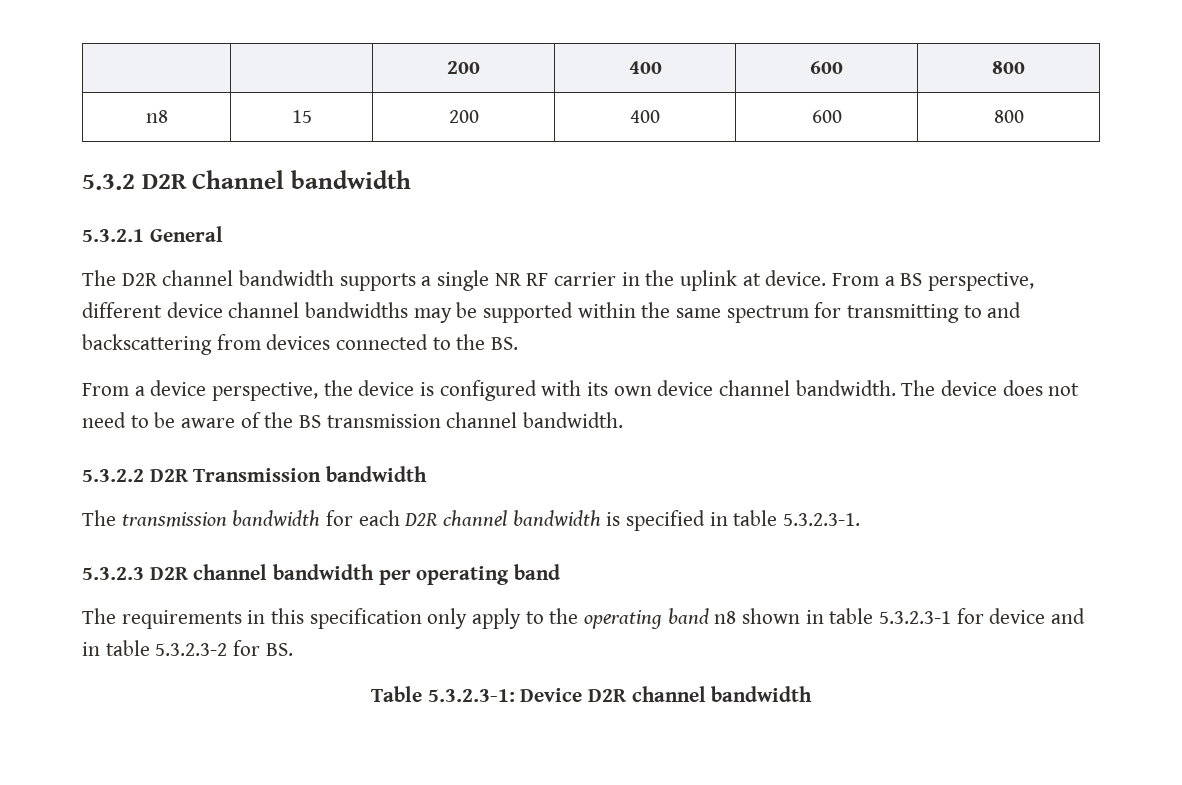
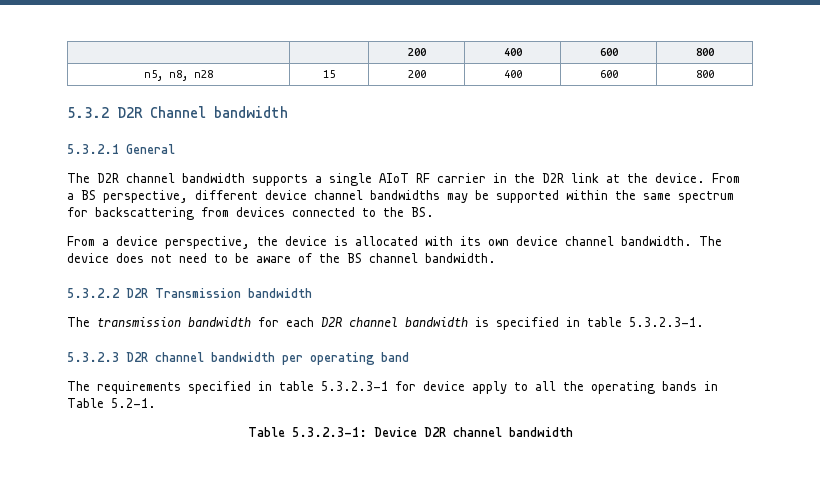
  | | 200 | 400 | 600 | 800
- n8 | 15 | 200 | 400 | 600 | 800
+ n5, n8, n28 | 15 | 200 | 400 | 600 | 800
- The D2R channel bandwidth supports a single NR RF carrier in the uplink at device.
+ The D2R channel bandwidth supports a single AIoT RF carrier in the D2R link at the device.
- From a BS perspective, different device channel bandwidths may be supported within the same spectrum for transmitting to and backscattering from devices connected to the BS.
+ From a BS perspective, different device channel bandwidths may be supported within the same spectrum for backscattering from devices connected to the BS.
- From a device perspective, the device is configured with its own device channel bandwidth.
+ From a device perspective, the device is allocated with its own device channel bandwidth.
- The device does not need to be aware of the BS transmission channel bandwidth.
+ The device does not need to be aware of the BS channel bandwidth.
- The requirements in this specification only apply to the operating band n8 shown in table 5.3.2.3-1 for device and in table 5.3.2.3-2 for BS.
+ The requirements specified in table 5.3.2.3-1 for device apply to all the operating bands in Table 5.2-1.

